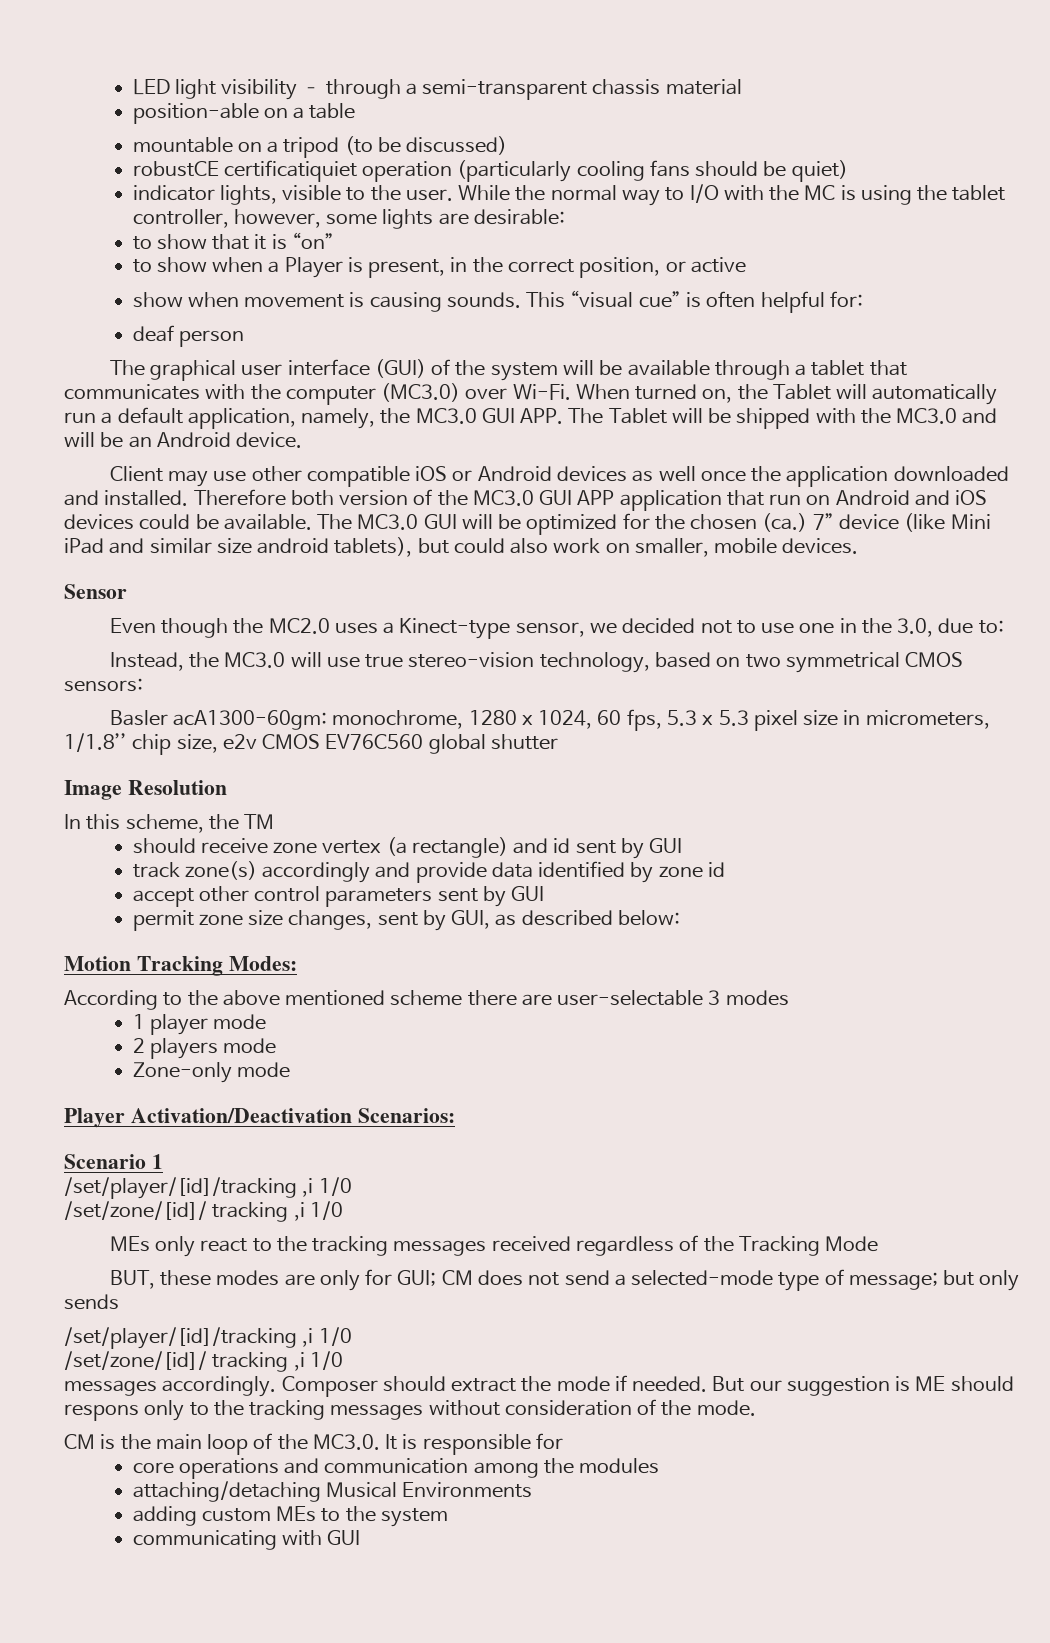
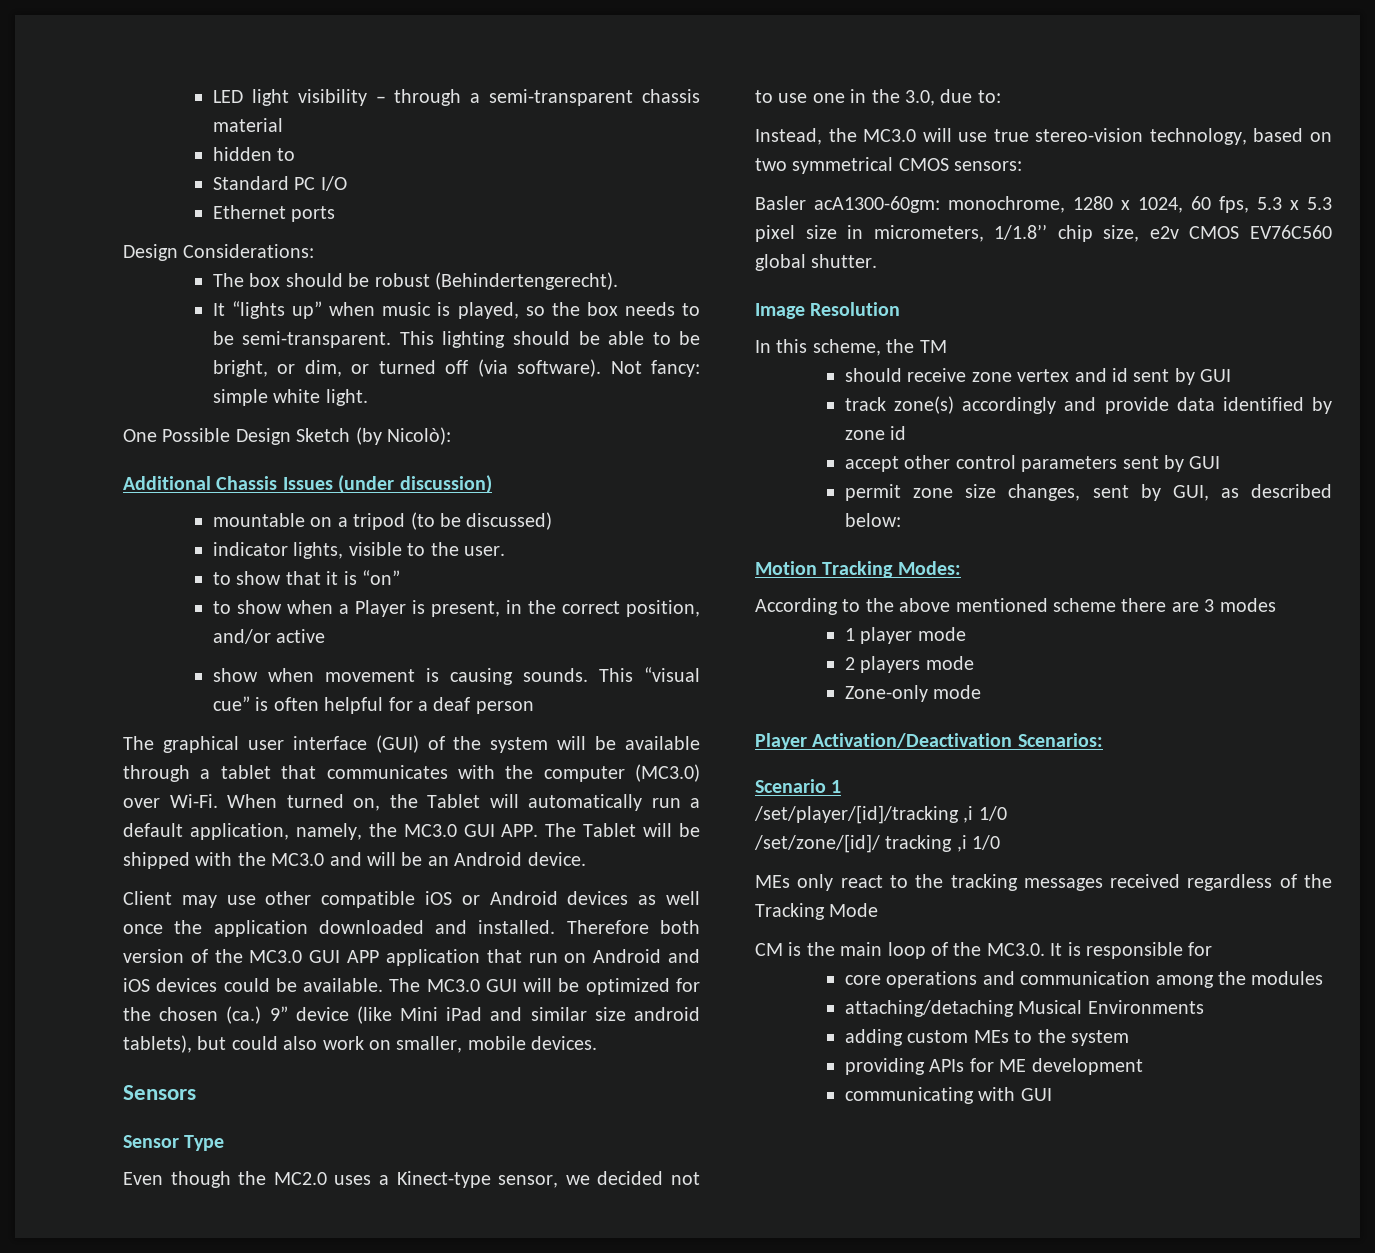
- position-able on a table
+ hidden to
+ Standard PC I/O
+ Ethernet ports
+ Design Considerations:
+ The box should be robust (Behindertengerecht).
+ It “lights up” when music is played, so the box needs to be semi-transparent. This lighting should be able to be bright, or dim, or turned off (via software). Not fancy: simple white light.
+ One Possible Design Sketch (by Nicolò):
+ Additional Chassis Issues (under discussion)
- robustCE certificatiquiet operation (particularly cooling fans should be quiet)
- While the normal way to I/O with the MC is using the tablet controller, however, some lights are desirable:
- to show when a Player is present, in the correct position, or active
+ to show when a Player is present, in the correct position, and/or active
- This “visual cue” is often helpful for:
- deaf person
+ This “visual cue” is often helpful for a deaf person
- The MC3.0 GUI will be optimized for the chosen (ca.) 7” device (like Mini iPad and similar size android tablets), but could also work on smaller, mobile devices.
+ The MC3.0 GUI will be optimized for the chosen (ca.) 9” device (like Mini iPad and similar size android tablets), but could also work on smaller, mobile devices.
+ Sensors
- Sensor
+ Sensor Type
- Basler acA1300-60gm: monochrome, 1280 x 1024, 60 fps, 5.3 x 5.3 pixel size in micrometers, 1/1.8’’ chip size, e2v CMOS EV76C560 global shutter
+ Basler acA1300-60gm: monochrome, 1280 x 1024, 60 fps, 5.3 x 5.3 pixel size in micrometers, 1/1.8’’ chip size, e2v CMOS EV76C560 global shutter.
- should receive zone vertex (a rectangle) and id sent by GUI
+ should receive zone vertex and id sent by GUI
- According to the above mentioned scheme there are user-selectable 3 modes
+ According to the above mentioned scheme there are 3 modes
- BUT, these modes are only for GUI; CM does not send a selected-mode type of message; but only sends
- /set/player/[id]/tracking ,i 1/0
- /set/zone/[id]/ tracking ,i 1/0
- messages accordingly. Composer should extract the mode if needed. But our suggestion is ME should respons only to the tracking messages without consideration of the mode.
+ providing APIs for ME development

